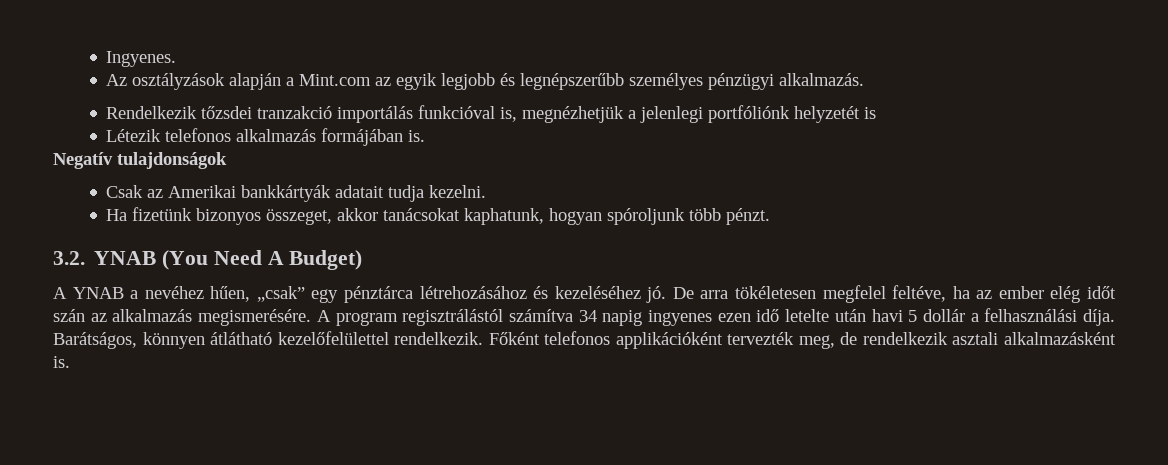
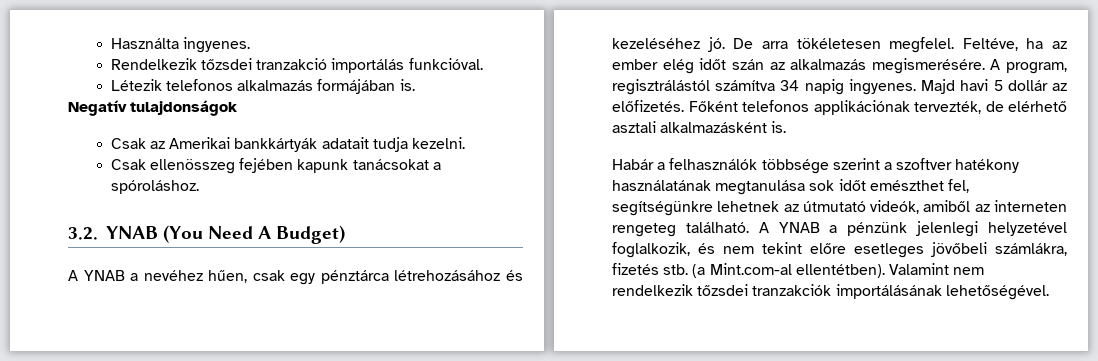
- Ingyenes.
- Az osztályzások alapján a Mint.com az egyik legjobb és legnépszerűbb személyes pénzügyi alkalmazás.
- Rendelkezik tőzsdei tranzakció importálás funkcióval is, megnézhetjük a jelenlegi portfóliónk helyzetét is
+ Használta ingyenes.
+ Rendelkezik tőzsdei tranzakció importálás funkcióval.
- Ha fizetünk bizonyos összeget, akkor tanácsokat kaphatunk, hogyan spóroljunk több pénzt.
+ Csak ellenösszeg fejében kapunk tanácsokat a spóroláshoz.
- A YNAB a nevéhez hűen, „csak” egy pénztárca létrehozásához és kezeléséhez jó.
+ A YNAB a nevéhez hűen, csak egy pénztárca létrehozásához és kezeléséhez jó.
- De arra tökéletesen megfelel feltéve, ha az ember elég időt szán az alkalmazás megismerésére.
+ De arra tökéletesen megfelel. Feltéve, ha az ember elég időt szán az alkalmazás megismerésére.
- A program regisztrálástól számítva 34 napig ingyenes ezen idő letelte után havi 5 dollár a felhasználási díja. Barátságos, könnyen átlátható kezelőfelülettel rendelkezik. Főként telefonos applikációként tervezték meg, de rendelkezik asztali alkalmazásként is.
+ A program, regisztrálástól számítva 34 napig ingyenes. Majd havi 5 dollár az előfizetés. Főként telefonos applikációnak tervezték, de elérhető asztali alkalmazásként is.
+ Habár a felhasználók többsége szerint a szoftver hatékony használatának megtanulása sok időt emészthet fel, segítségünkre lehetnek az útmutató videók, amiből az interneten rengeteg található. A YNAB a pénzünk jelenlegi helyzetével foglalkozik, és nem tekint előre esetleges jövőbeli számlákra, fizetés stb. (a Mint.com-al ellentétben). Valamint nem rendelkezik tőzsdei tranzakciók importálásának lehetőségével.

